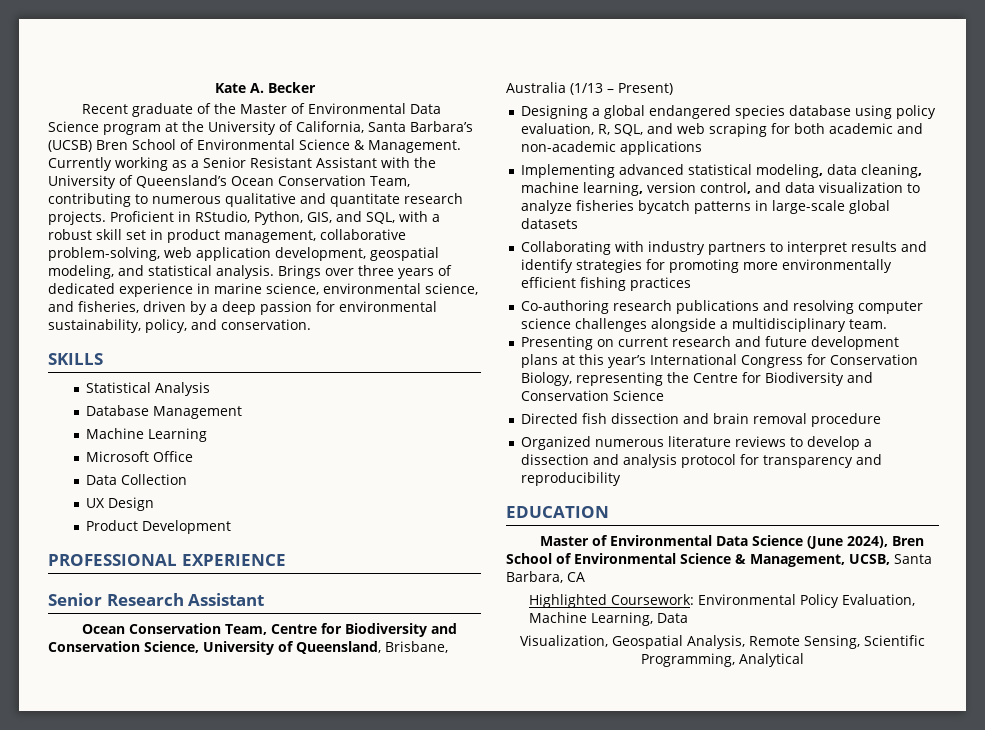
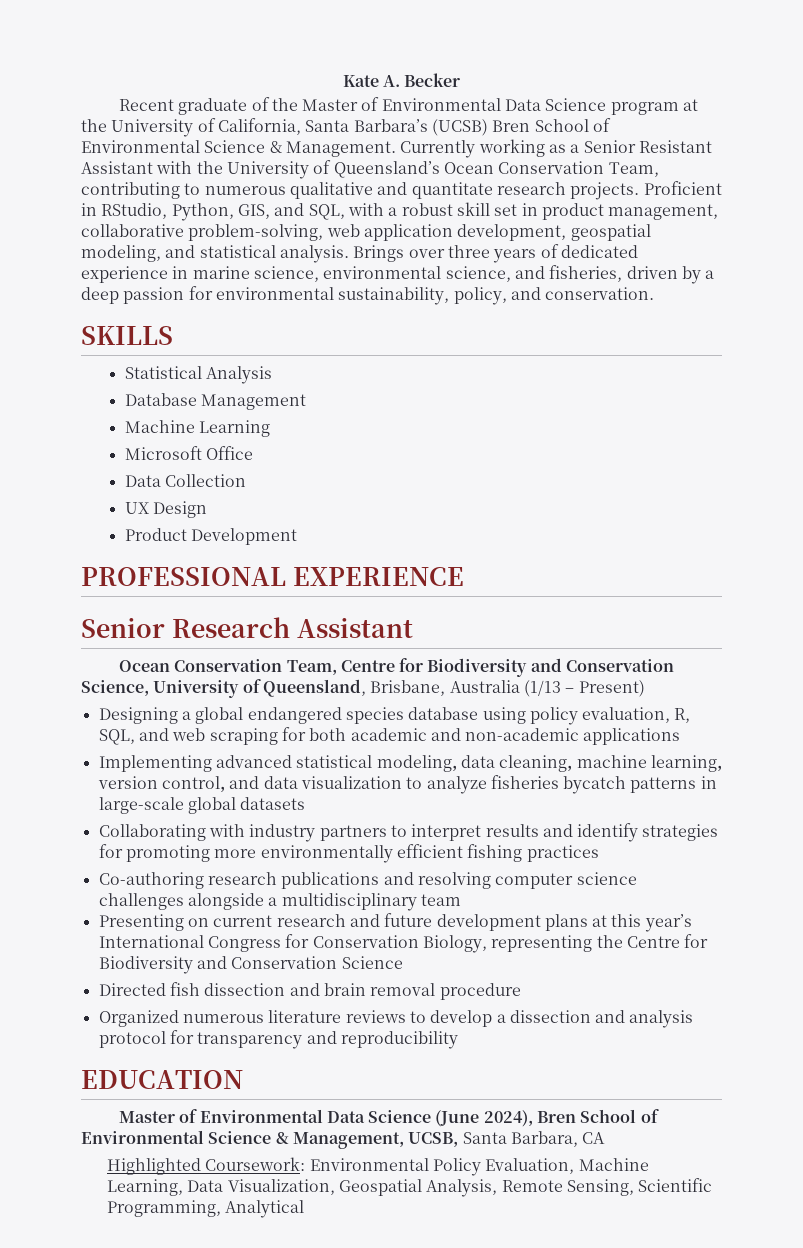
- Co-authoring research publications and resolving computer science challenges alongside a multidisciplinary team.
+ Co-authoring research publications and resolving computer science challenges alongside a multidisciplinary team
- Highlighted Coursework: Environmental Policy Evaluation, Machine Learning, Data
- Visualization, Geospatial Analysis, Remote Sensing, Scientific Programming, Analytical
+ Highlighted Coursework: Environmental Policy Evaluation, Machine Learning, Data Visualization, Geospatial Analysis, Remote Sensing, Scientific Programming, Analytical

